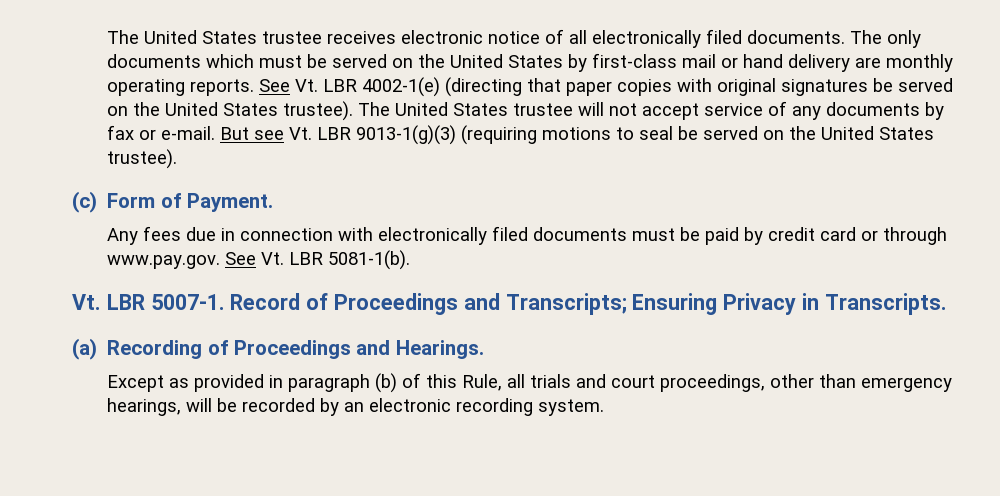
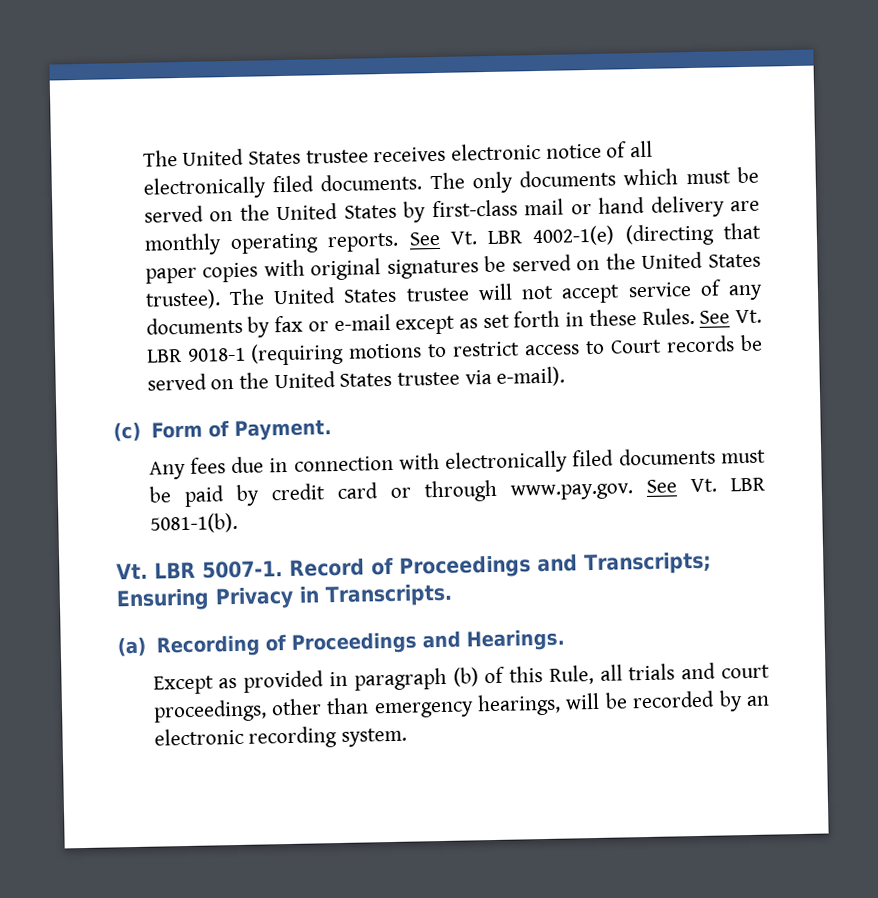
- The United States trustee will not accept service of any documents by fax or e-mail. But see Vt. LBR 9013-1(g)(3) (requiring motions to seal be served on the United States trustee).
+ The United States trustee will not accept service of any documents by fax or e-mail except as set forth in these Rules. See Vt. LBR 9018-1 (requiring motions to restrict access to Court records be served on the United States trustee via e-mail).

